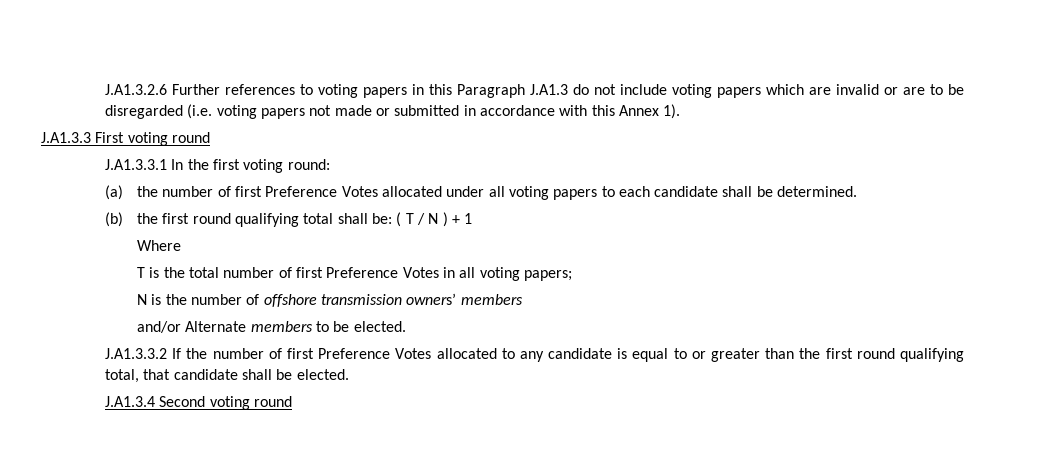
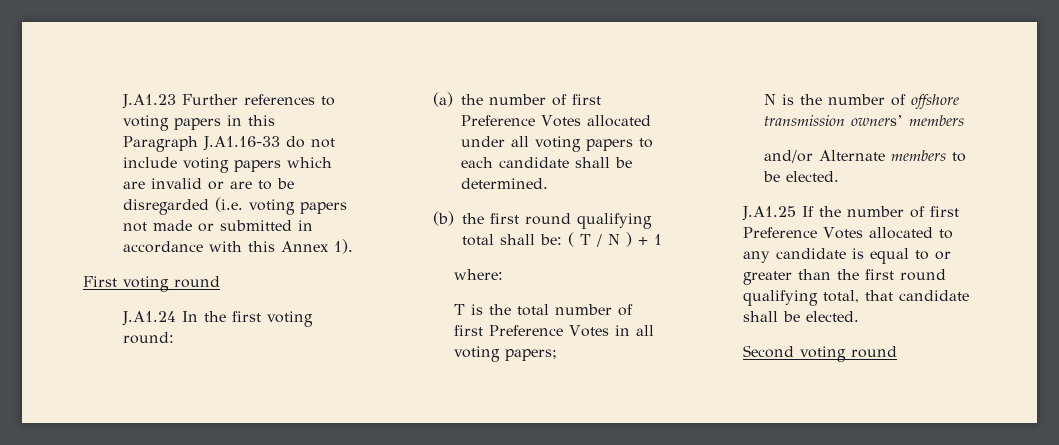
- J.A1.3.2.6 Further references to voting papers in this Paragraph J.A1.3 do not include voting papers which are invalid or are to be disregarded (i.e. voting papers not made or submitted in accordance with this Annex 1).
+ J.A1.23 Further references to voting papers in this Paragraph J.A1.16-33 do not include voting papers which are invalid or are to be disregarded (i.e. voting papers not made or submitted in accordance with this Annex 1).
- J.A1.3.3 First voting round
+ First voting round
- J.A1.3.3.1 In the first voting round:
+ J.A1.24 In the first voting round:
- Where
+ where:
- J.A1.3.3.2 If the number of first Preference Votes allocated to any candidate is equal to or greater than the first round qualifying total, that candidate shall be elected.
+ J.A1.25 If the number of first Preference Votes allocated to any candidate is equal to or greater than the first round qualifying total, that candidate shall be elected.
- J.A1.3.4 Second voting round
+ Second voting round

